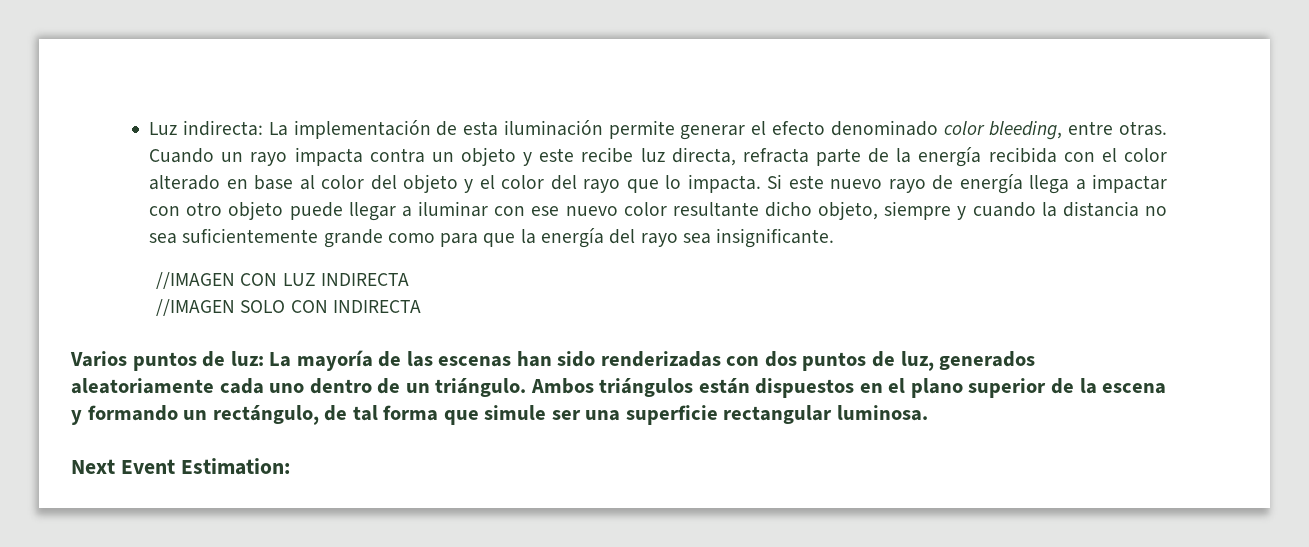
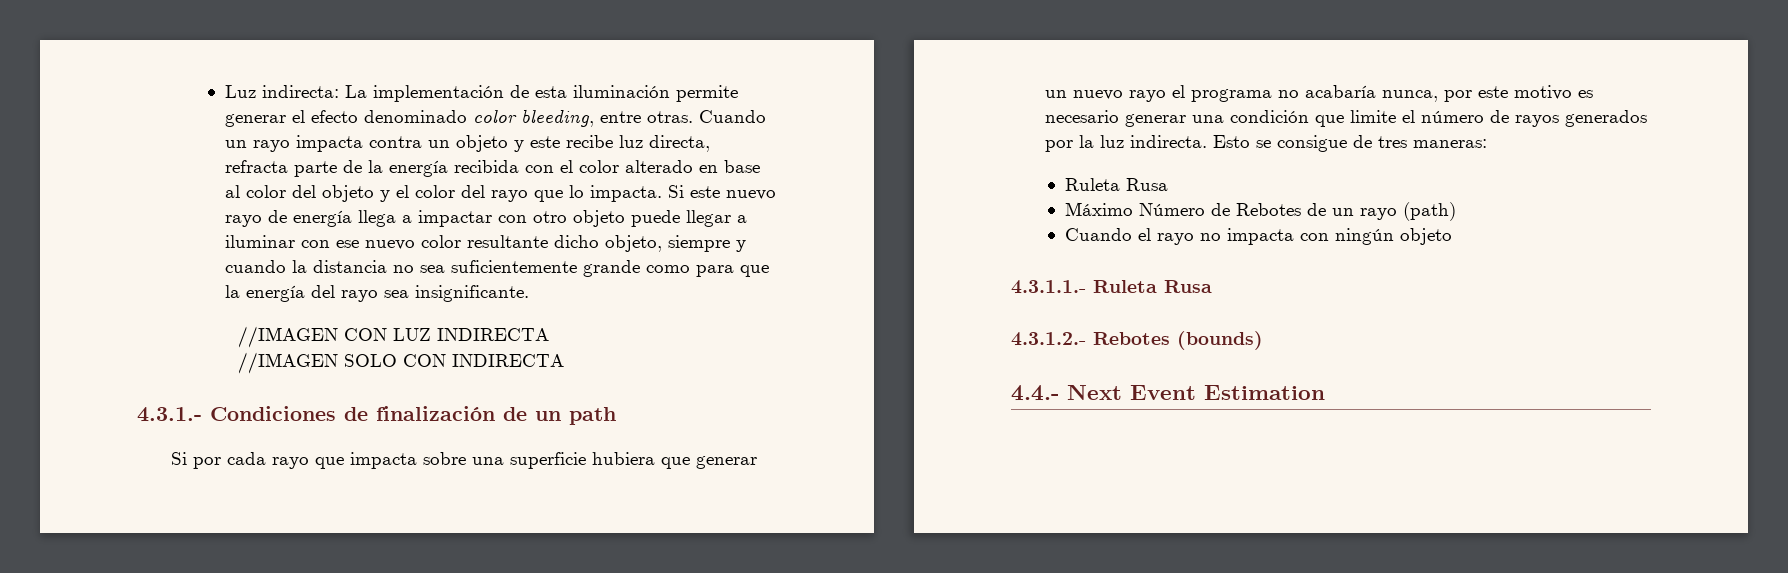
- Varios puntos de luz: La mayoría de las escenas han sido renderizadas con dos puntos de luz, generados aleatoriamente cada uno dentro de un triángulo. Ambos triángulos están dispuestos en el plano superior de la escena y formando un rectángulo, de tal forma que simule ser una superficie rectangular luminosa.
- Next Event Estimation:
+ 4.3.1.- Condiciones de finalización de un path
+ Si por cada rayo que impacta sobre una superficie hubiera que generar un nuevo rayo el programa no acabaría nunca, por este motivo es necesario generar una condición que limite el número de rayos generados por la luz indirecta. Esto se consigue de tres maneras:
+ Ruleta Rusa
+ Máximo Número de Rebotes de un rayo (path)
+ Cuando el rayo no impacta con ningún objeto
+ 4.3.1.1.- Ruleta Rusa
+ 4.3.1.2.- Rebotes (bounds)
+ 4.4.- Next Event Estimation

